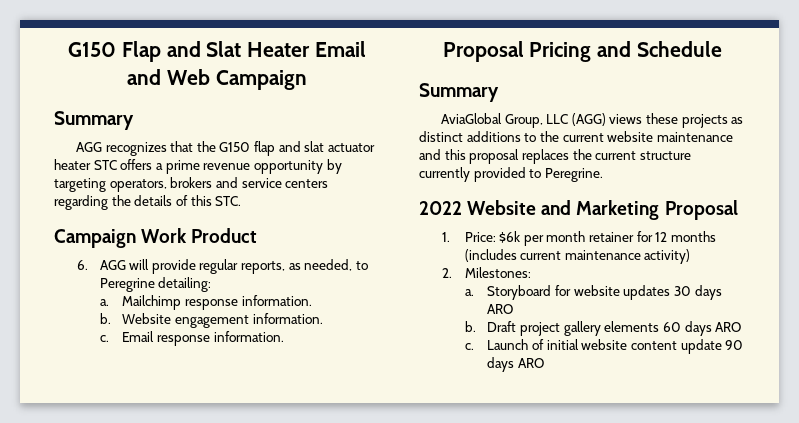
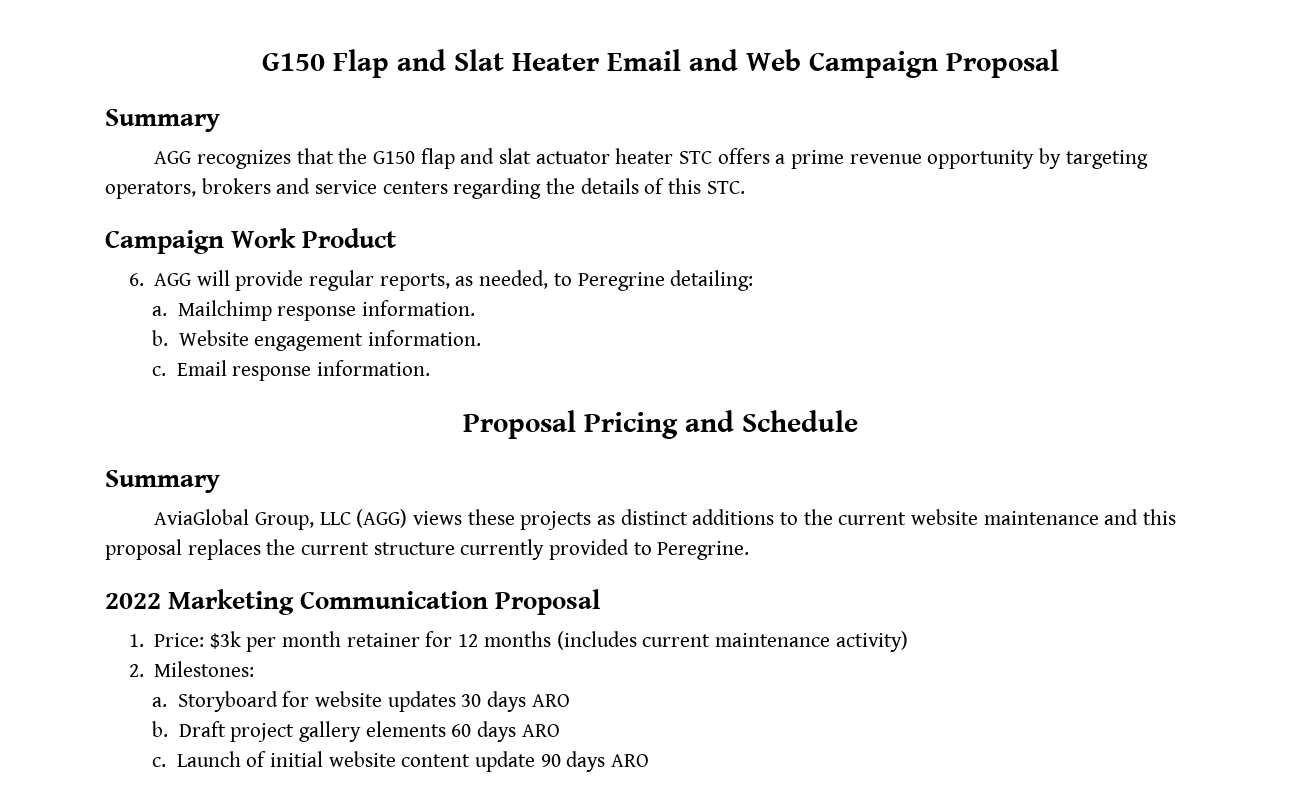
- G150 Flap and Slat Heater Email and Web Campaign
+ G150 Flap and Slat Heater Email and Web Campaign Proposal
- 2022 Website and Marketing Proposal
+ 2022 Marketing Communication Proposal
- 1. Price: $6k per month retainer for 12 months (includes current maintenance activity)
+ 1. Price: $3k per month retainer for 12 months (includes current maintenance activity)

